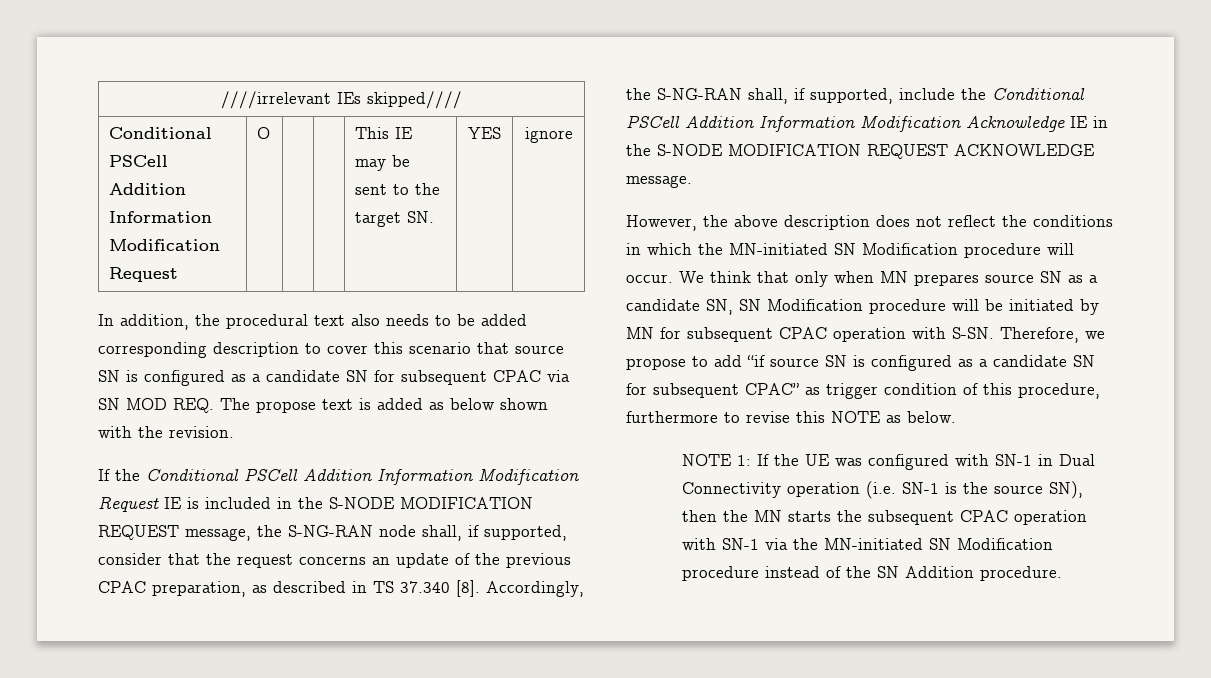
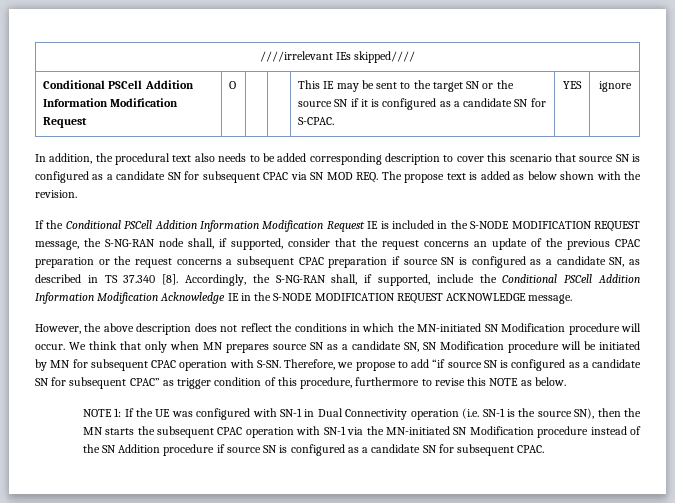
- Conditional PSCell Addition Information Modification Request | O | | | This IE may be sent to the target SN. | YES | ignore
+ Conditional PSCell Addition Information Modification Request | O | | | This IE may be sent to the target SN or the source SN if it is configured as a candidate SN for S-CPAC. | YES | ignore
- If the Conditional PSCell Addition Information Modification Request IE is included in the S-NODE MODIFICATION REQUEST message, the S-NG-RAN node shall, if supported, consider that the request concerns an update of the previous CPAC preparation, as described in TS 37.340 [8].
+ If the Conditional PSCell Addition Information Modification Request IE is included in the S-NODE MODIFICATION REQUEST message, the S-NG-RAN node shall, if supported, consider that the request concerns an update of the previous CPAC preparation or the request concerns a subsequent CPAC preparation if source SN is configured as a candidate SN, as described in TS 37.340 [8].
- NOTE 1: If the UE was configured with SN-1 in Dual Connectivity operation (i.e. SN-1 is the source SN), then the MN starts the subsequent CPAC operation with SN-1 via the MN-initiated SN Modification procedure instead of the SN Addition procedure.
+ NOTE 1: If the UE was configured with SN-1 in Dual Connectivity operation (i.e. SN-1 is the source SN), then the MN starts the subsequent CPAC operation with SN-1 via the MN-initiated SN Modification procedure instead of the SN Addition procedure if source SN is configured as a candidate SN for subsequent CPAC.

